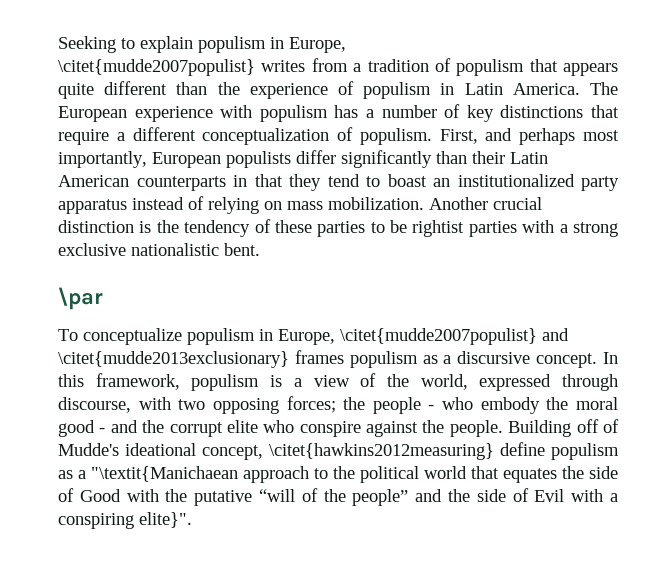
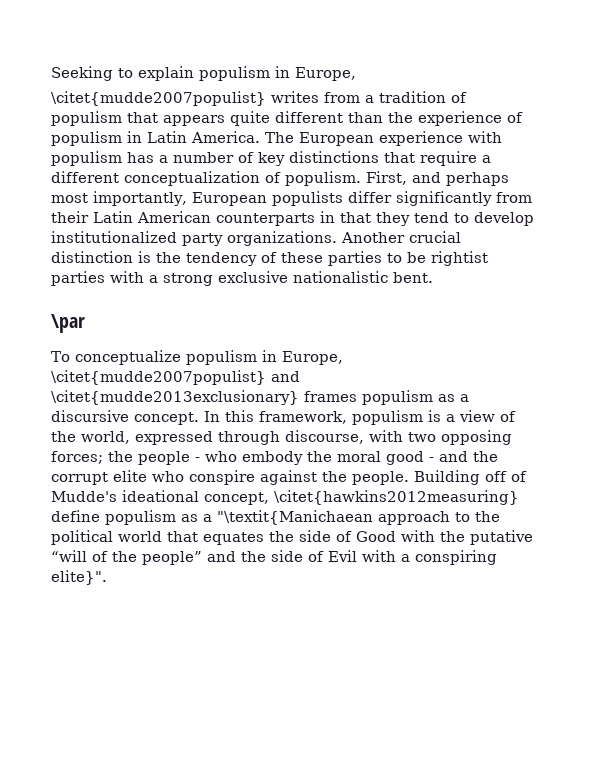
- First, and perhaps most importantly, European populists differ significantly than their Latin American counterparts in that they tend to boast an institutionalized party apparatus instead of relying on mass mobilization.
+ First, and perhaps most importantly, European populists differ significantly from their Latin American counterparts in that they tend to develop institutionalized party organizations.

